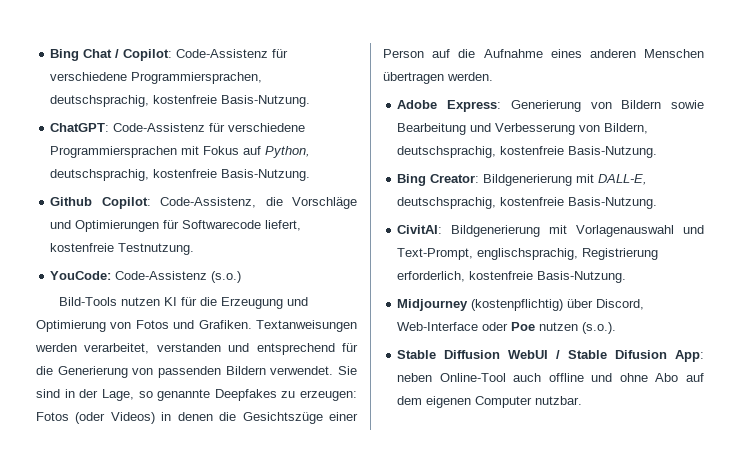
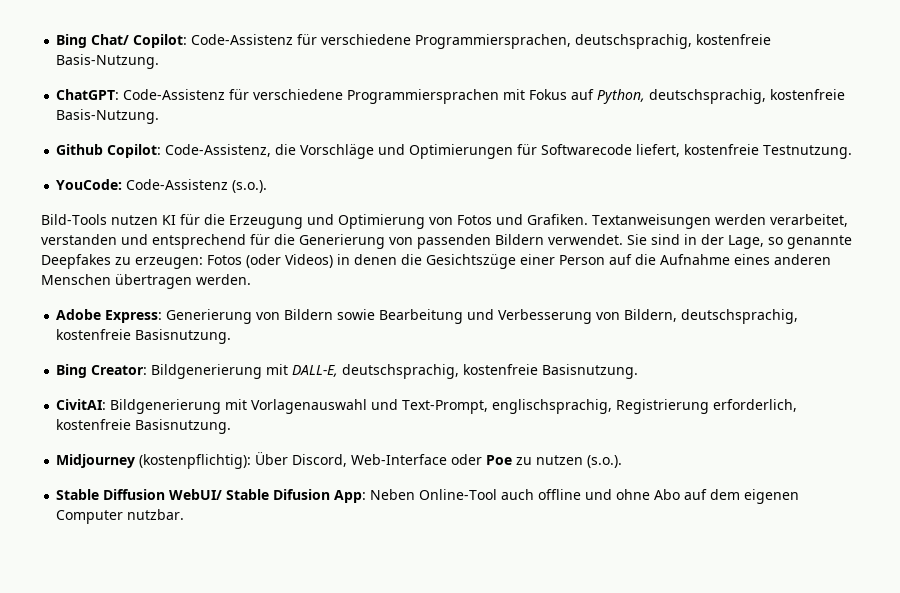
- Bing Chat / Copilot: Code-Assistenz für verschiedene Programmiersprachen, deutschsprachig, kostenfreie Basis-Nutzung.
+ Bing Chat/ Copilot: Code-Assistenz für verschiedene Programmiersprachen, deutschsprachig, kostenfreie Basis-Nutzung.
- YouCode: Code-Assistenz (s.o.)
+ YouCode: Code-Assistenz (s.o.).
- Adobe Express: Generierung von Bildern sowie Bearbeitung und Verbesserung von Bildern, deutschsprachig, kostenfreie Basis-Nutzung.
+ Adobe Express: Generierung von Bildern sowie Bearbeitung und Verbesserung von Bildern, deutschsprachig, kostenfreie Basisnutzung.
- Bing Creator: Bildgenerierung mit DALL-E, deutschsprachig, kostenfreie Basis-Nutzung.
+ Bing Creator: Bildgenerierung mit DALL-E, deutschsprachig, kostenfreie Basisnutzung.
- CivitAI: Bildgenerierung mit Vorlagenauswahl und Text-Prompt, englischsprachig, Registrierung erforderlich, kostenfreie Basis-Nutzung.
+ CivitAI: Bildgenerierung mit Vorlagenauswahl und Text-Prompt, englischsprachig, Registrierung erforderlich, kostenfreie Basisnutzung.
- Midjourney (kostenpflichtig) über Discord, Web-Interface oder Poe nutzen (s.o.).
+ Midjourney (kostenpflichtig): Über Discord, Web-Interface oder Poe zu nutzen (s.o.).
- Stable Diffusion WebUI / Stable Difusion App: neben Online-Tool auch offline und ohne Abo auf dem eigenen Computer nutzbar.
+ Stable Diffusion WebUI/ Stable Difusion App: Neben Online-Tool auch offline und ohne Abo auf dem eigenen Computer nutzbar.

